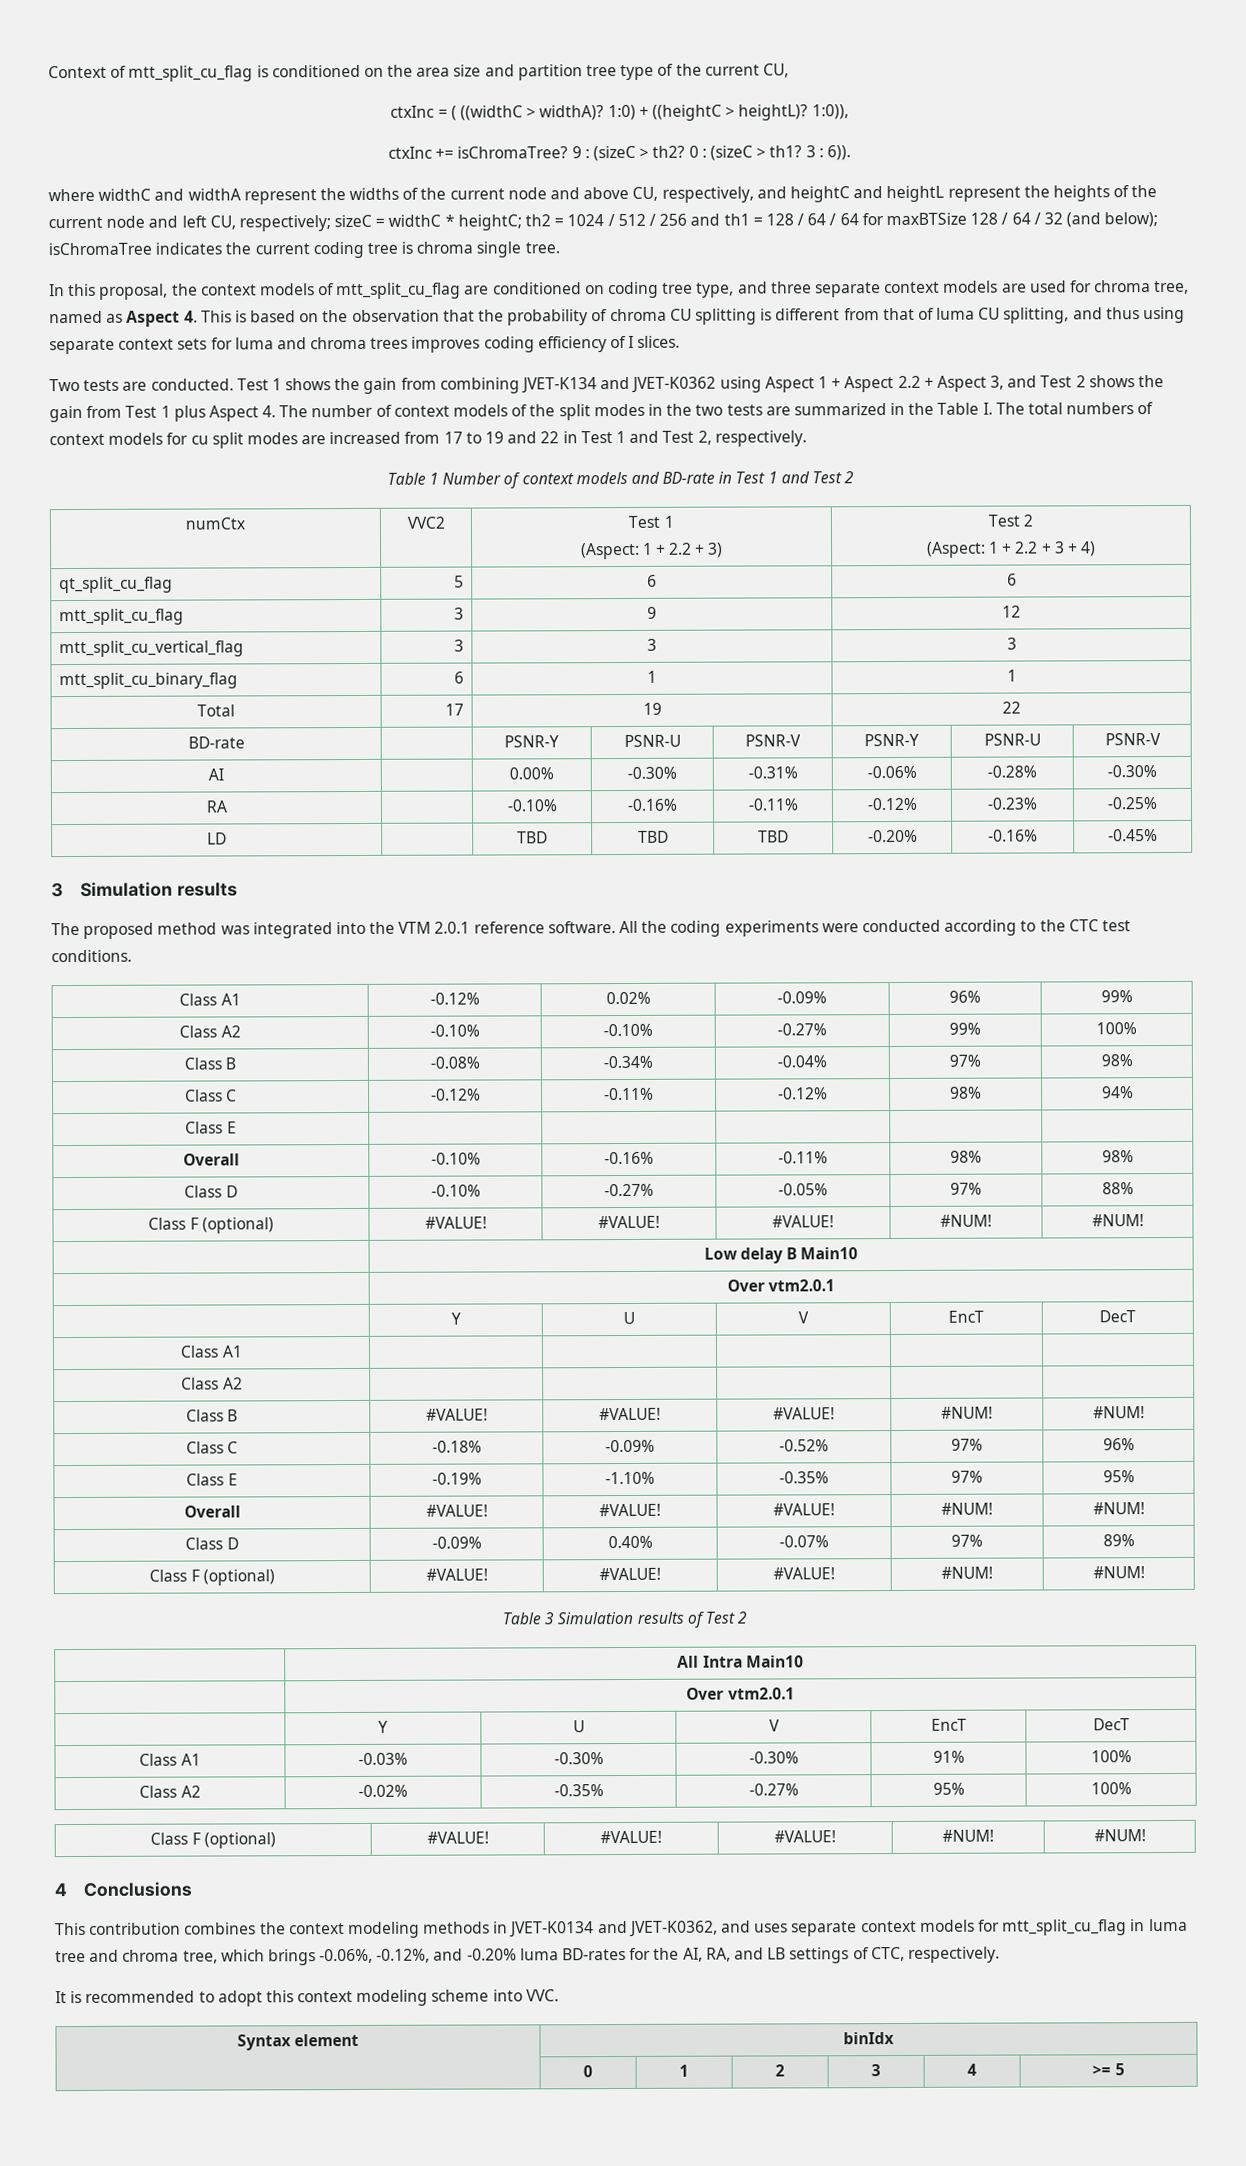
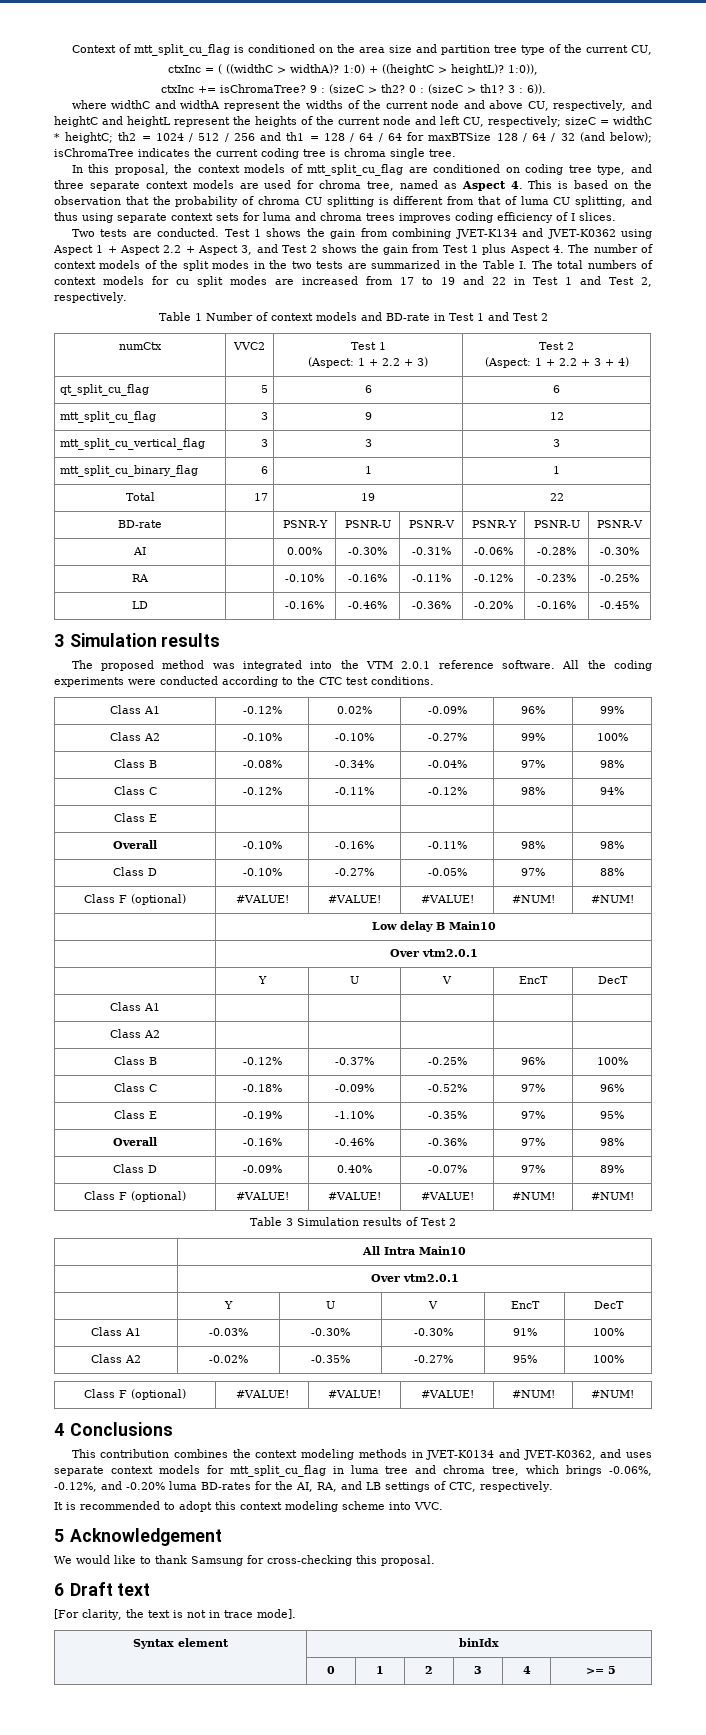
- LD | | TBD | TBD | TBD | -0.20% | -0.16% | -0.45%
+ LD | | -0.16% | -0.46% | -0.36% | -0.20% | -0.16% | -0.45%
- Class B | #VALUE! | #VALUE! | #VALUE! | #NUM! | #NUM!
+ Class B | -0.12% | -0.37% | -0.25% | 96% | 100%
- Overall | #VALUE! | #VALUE! | #VALUE! | #NUM! | #NUM!
+ Overall | -0.16% | -0.46% | -0.36% | 97% | 98%
+ 5 Acknowledgement
+ We would like to thank Samsung for cross-checking this proposal.
+ 6 Draft text
+ [For clarity, the text is not in trace mode].

